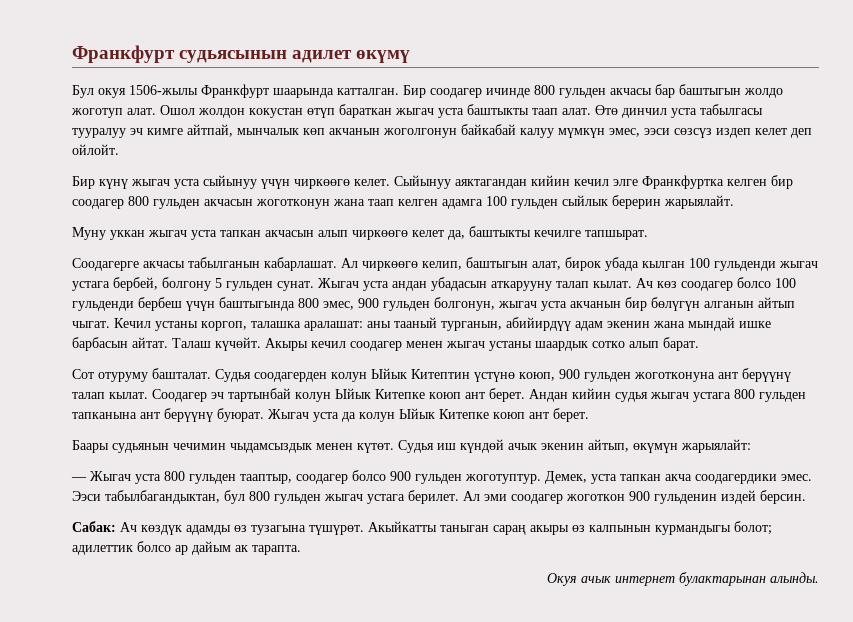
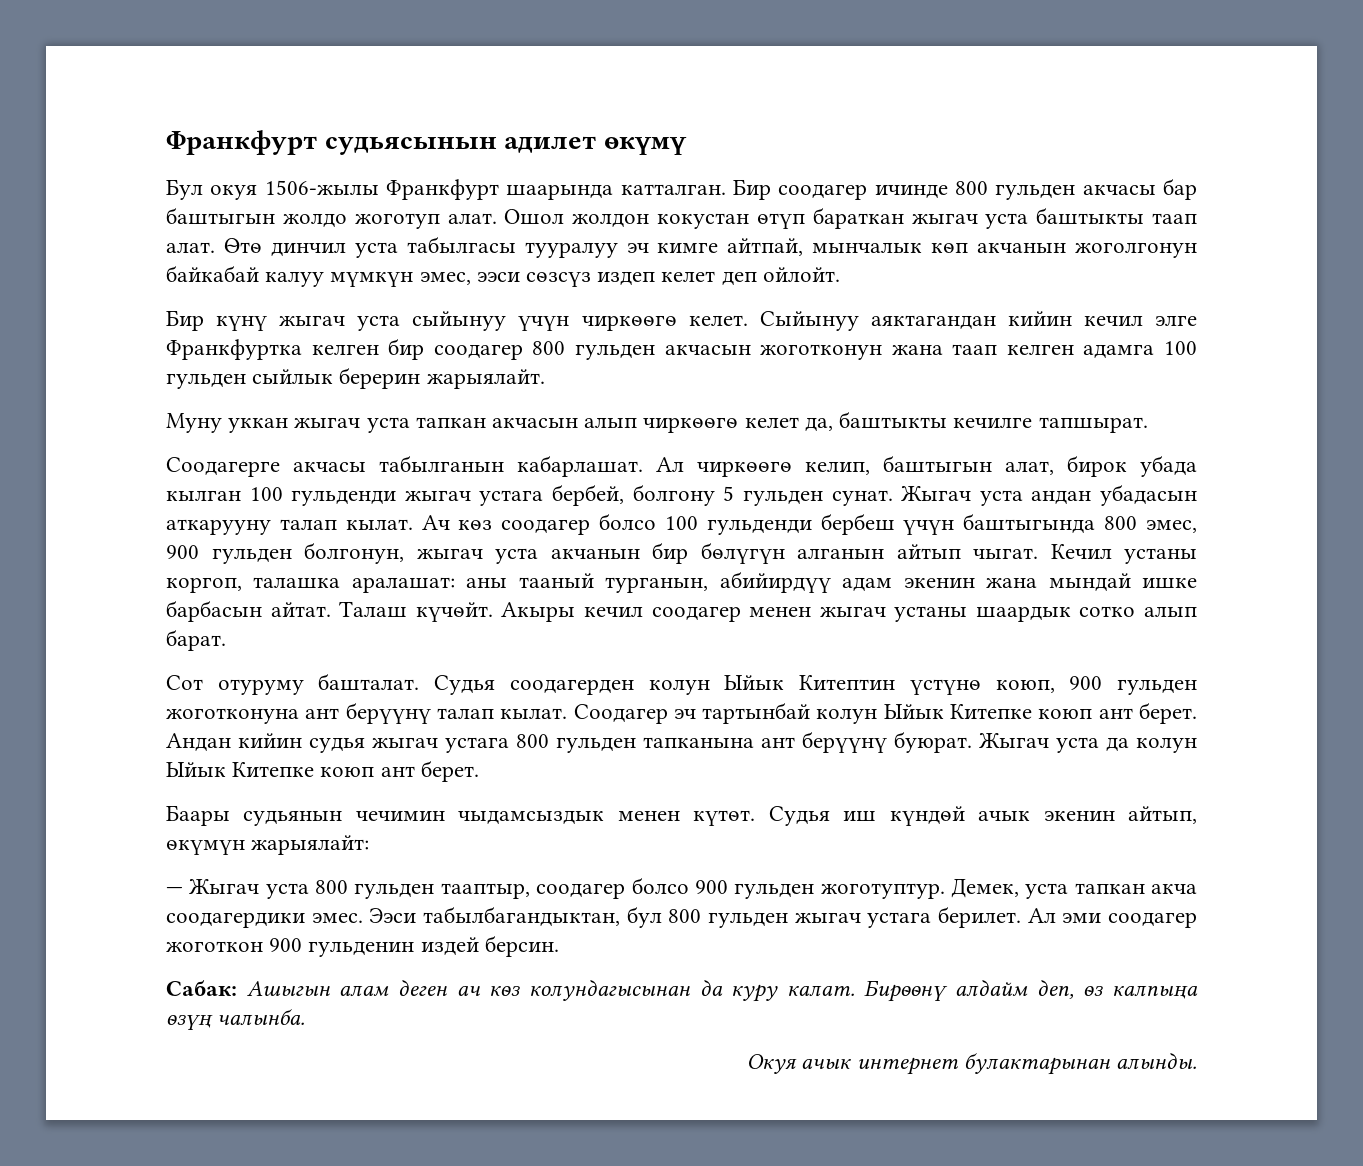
- Сабак: Ач көздүк адамды өз тузагына түшүрөт. Акыйкатты таныган сараң акыры өз калпынын курмандыгы болот; адилеттик болсо ар дайым ак тарапта.
+ Сабак: Ашыгын алам деген ач көз колундагысынан да куру калат. Бирөөнү алдайм деп, өз калпыңа өзүң чалынба.

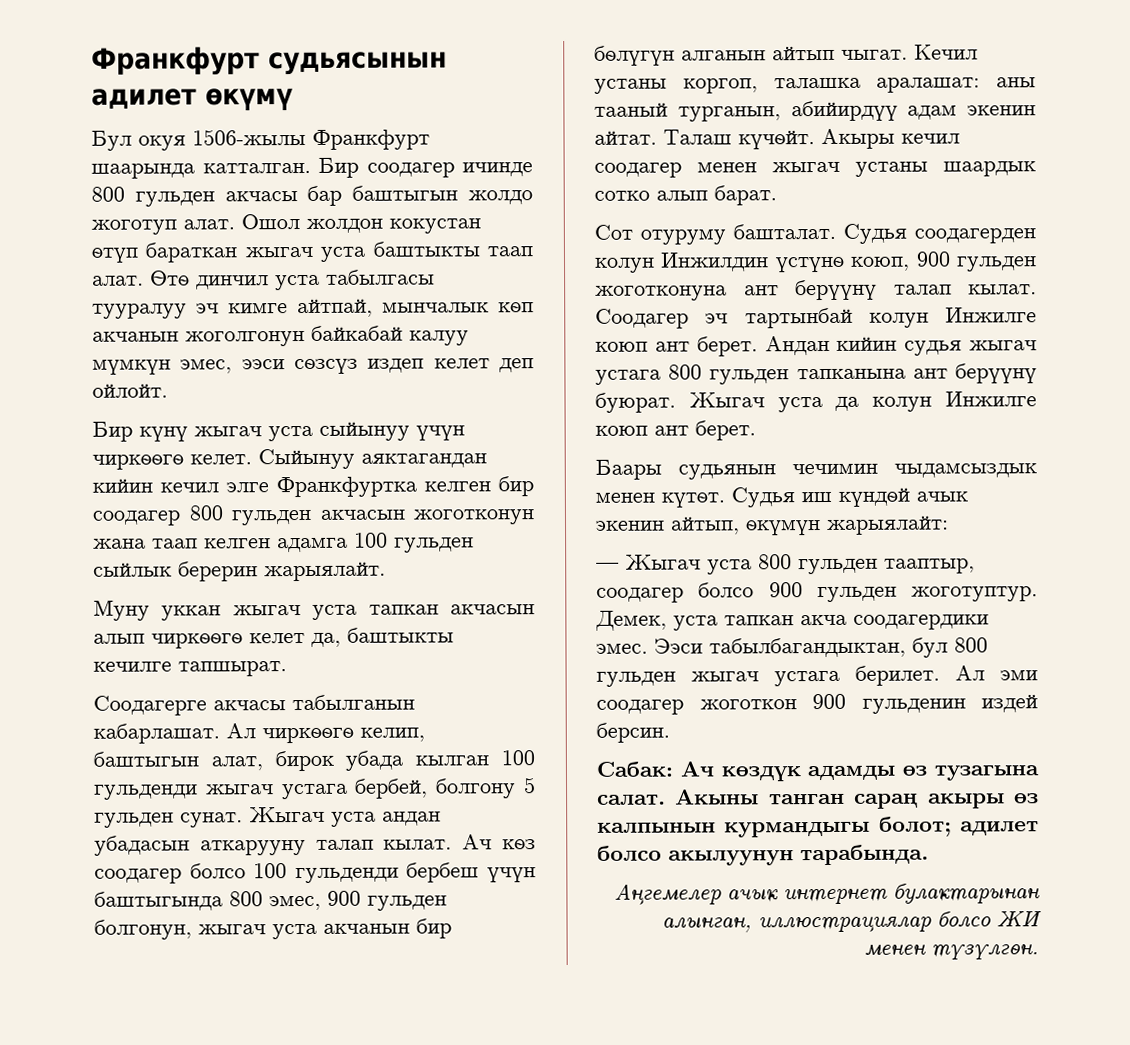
- Кечил устаны коргоп, талашка аралашат: аны тааный турганын, абийирдүү адам экенин жана мындай ишке барбасын айтат.
+ Кечил устаны коргоп, талашка аралашат: аны тааный турганын, абийирдүү адам экенин айтат.
- Судья соодагерден колун Ыйык Китептин үстүнө коюп, 900 гульден жоготконуна ант берүүнү талап кылат.
+ Судья соодагерден колун Инжилдин үстүнө коюп, 900 гульден жоготконуна ант берүүнү талап кылат.
- Соодагер эч тартынбай колун Ыйык Китепке коюп ант берет.
+ Соодагер эч тартынбай колун Инжилге коюп ант берет.
- Жыгач уста да колун Ыйык Китепке коюп ант берет.
+ Жыгач уста да колун Инжилге коюп ант берет.
- Сабак: Ашыгын алам деген ач көз колундагысынан да куру калат. Бирөөнү алдайм деп, өз калпыңа өзүң чалынба.
- Окуя ачык интернет булактарынан алынды.
+ Сабак: Ач көздүк адамды өз тузагына салат. Акыны танган сараң акыры өз калпынын курмандыгы болот; адилет болсо акылуунун тарабында.
+ Аңгемелер ачык интернет булактарынан алынган, иллюстрациялар болсо ЖИ менен түзүлгөн.

